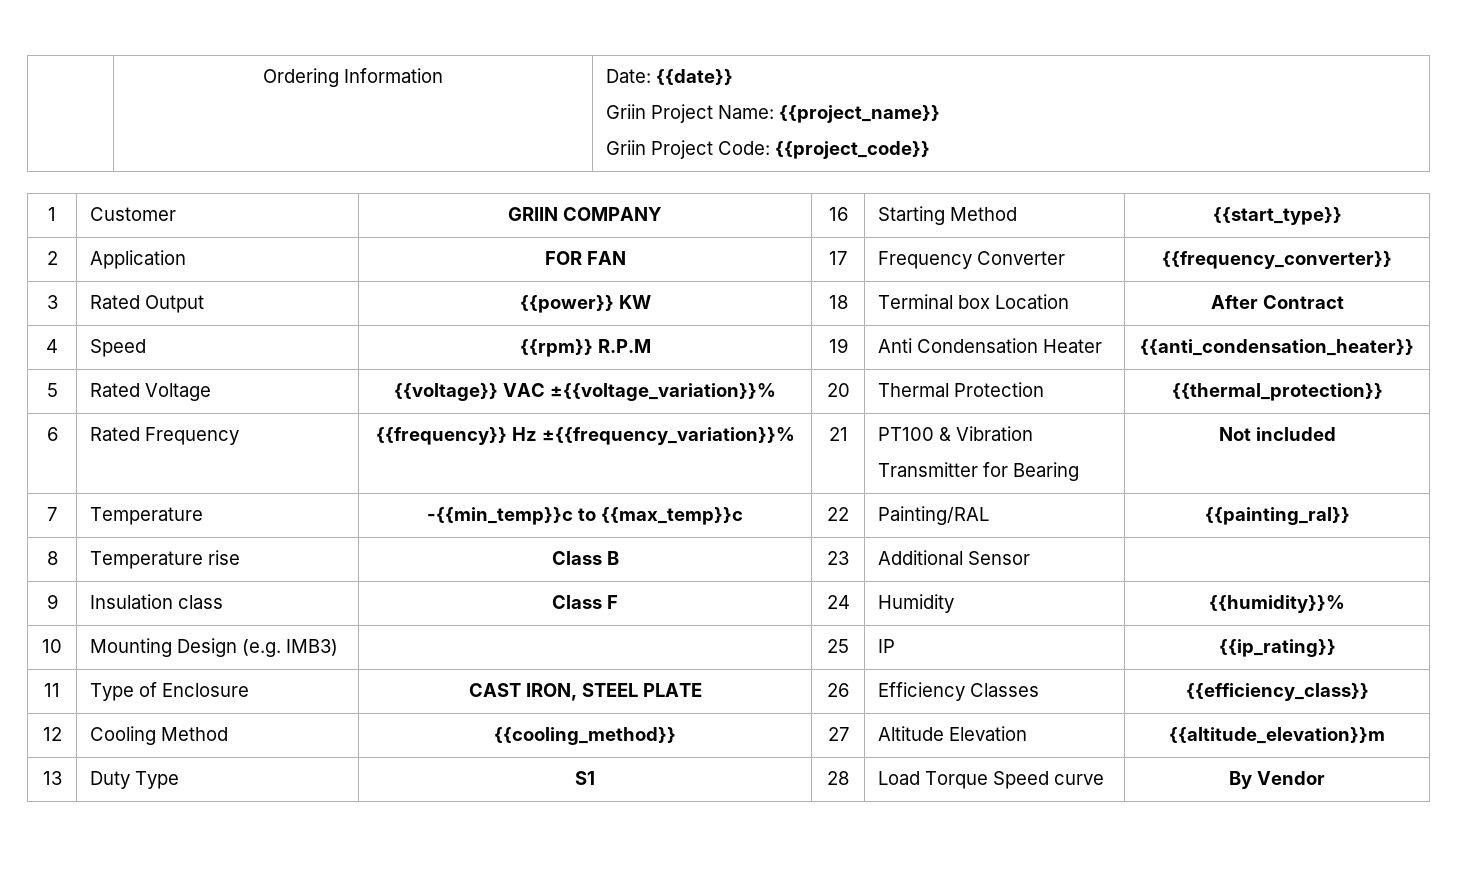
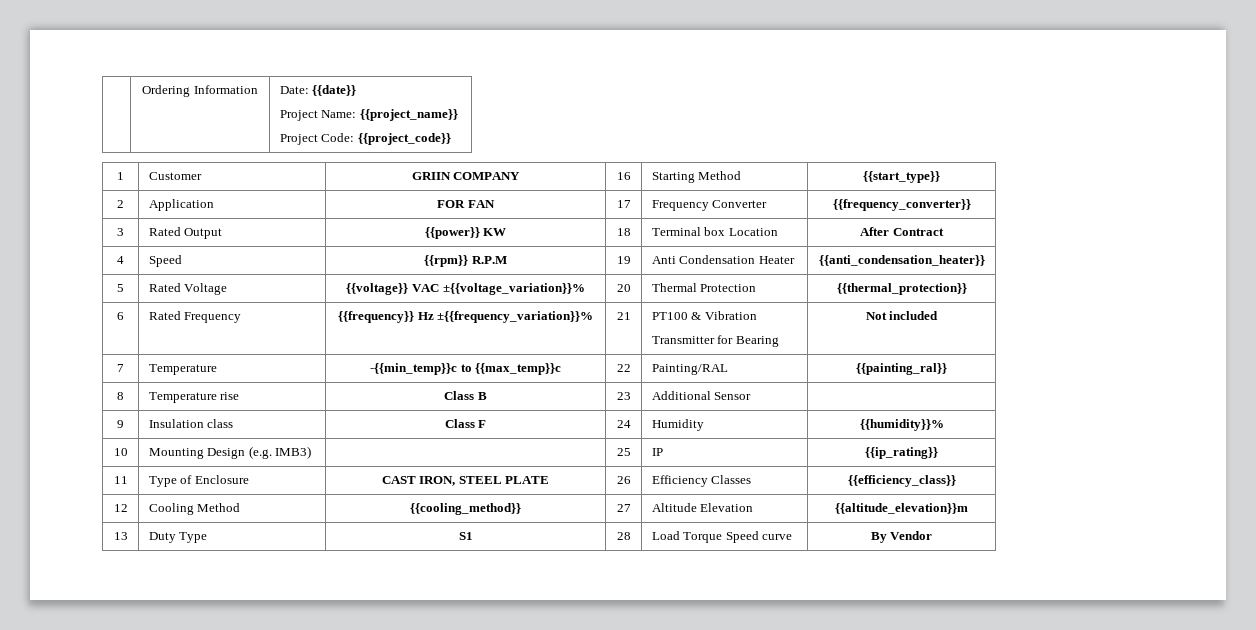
  | Ordering Information | Date: {{date}}
- Griin Project Name: {{project_name}}
- Griin Project Code: {{project_code}}
+ Project Name: {{project_name}}
+ Project Code: {{project_code}}

